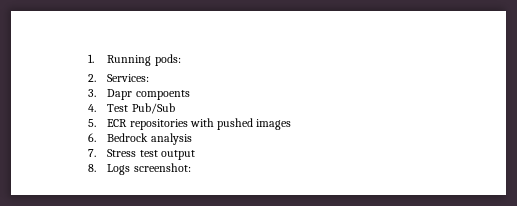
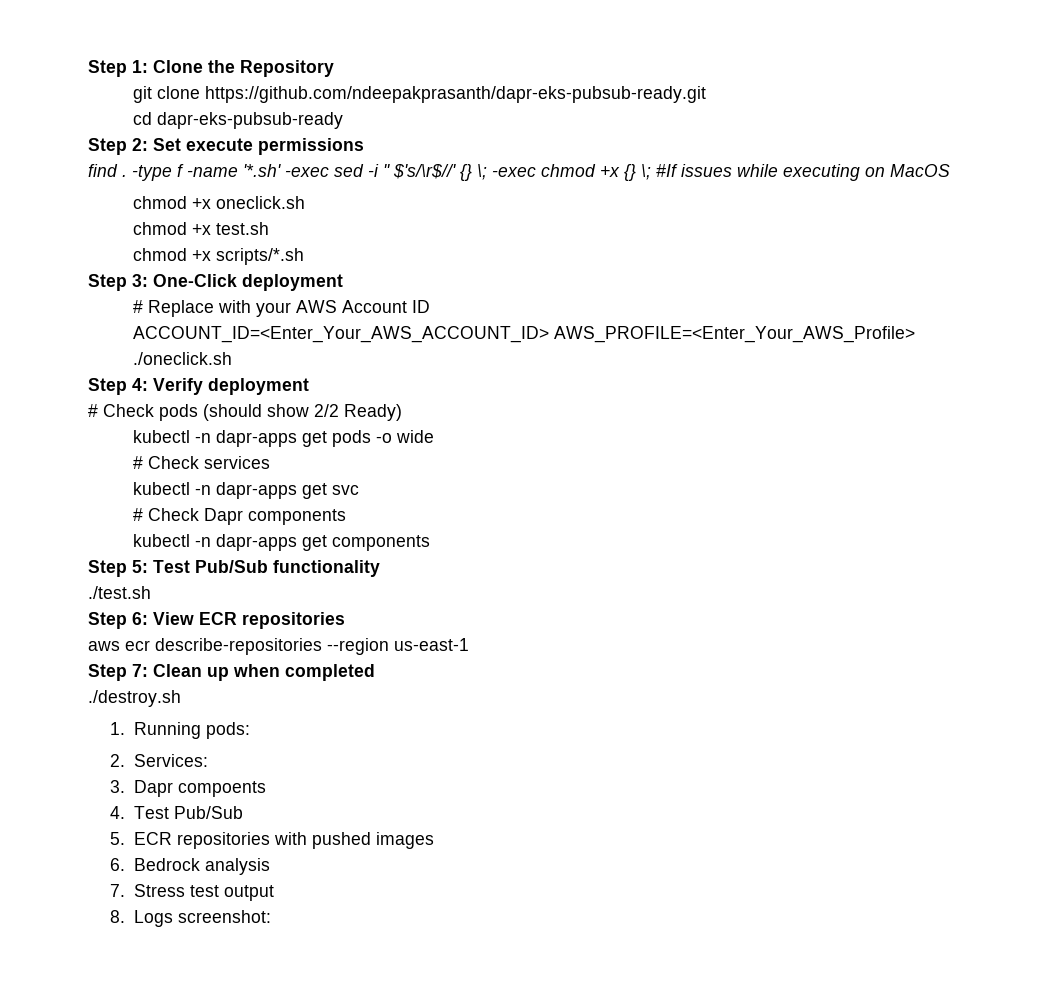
+ Step 1: Clone the Repository
+ git clone https://github.com/ndeepakprasanth/dapr-eks-pubsub-ready.git
+ cd dapr-eks-pubsub-ready
+ Step 2: Set execute permissions
+ find . -type f -name '*.sh' -exec sed -i '' $'s/\r$//' {} \; -exec chmod +x {} \; #If issues while executing on MacOS
+ chmod +x oneclick.sh
+ chmod +x test.sh
+ chmod +x scripts/*.sh
+ Step 3: One-Click deployment
+ # Replace with your AWS Account ID
+ ACCOUNT_ID=<Enter_Your_AWS_ACCOUNT_ID> AWS_PROFILE=<Enter_Your_AWS_Profile> ./oneclick.sh
+ Step 4: Verify deployment
+ # Check pods (should show 2/2 Ready)
+ kubectl -n dapr-apps get pods -o wide
+ # Check services
+ kubectl -n dapr-apps get svc
+ # Check Dapr components
+ kubectl -n dapr-apps get components
+ Step 5: Test Pub/Sub functionality
+ ./test.sh
+ Step 6: View ECR repositories
+ aws ecr describe-repositories --region us-east-1
+ Step 7: Clean up when completed
+ ./destroy.sh

